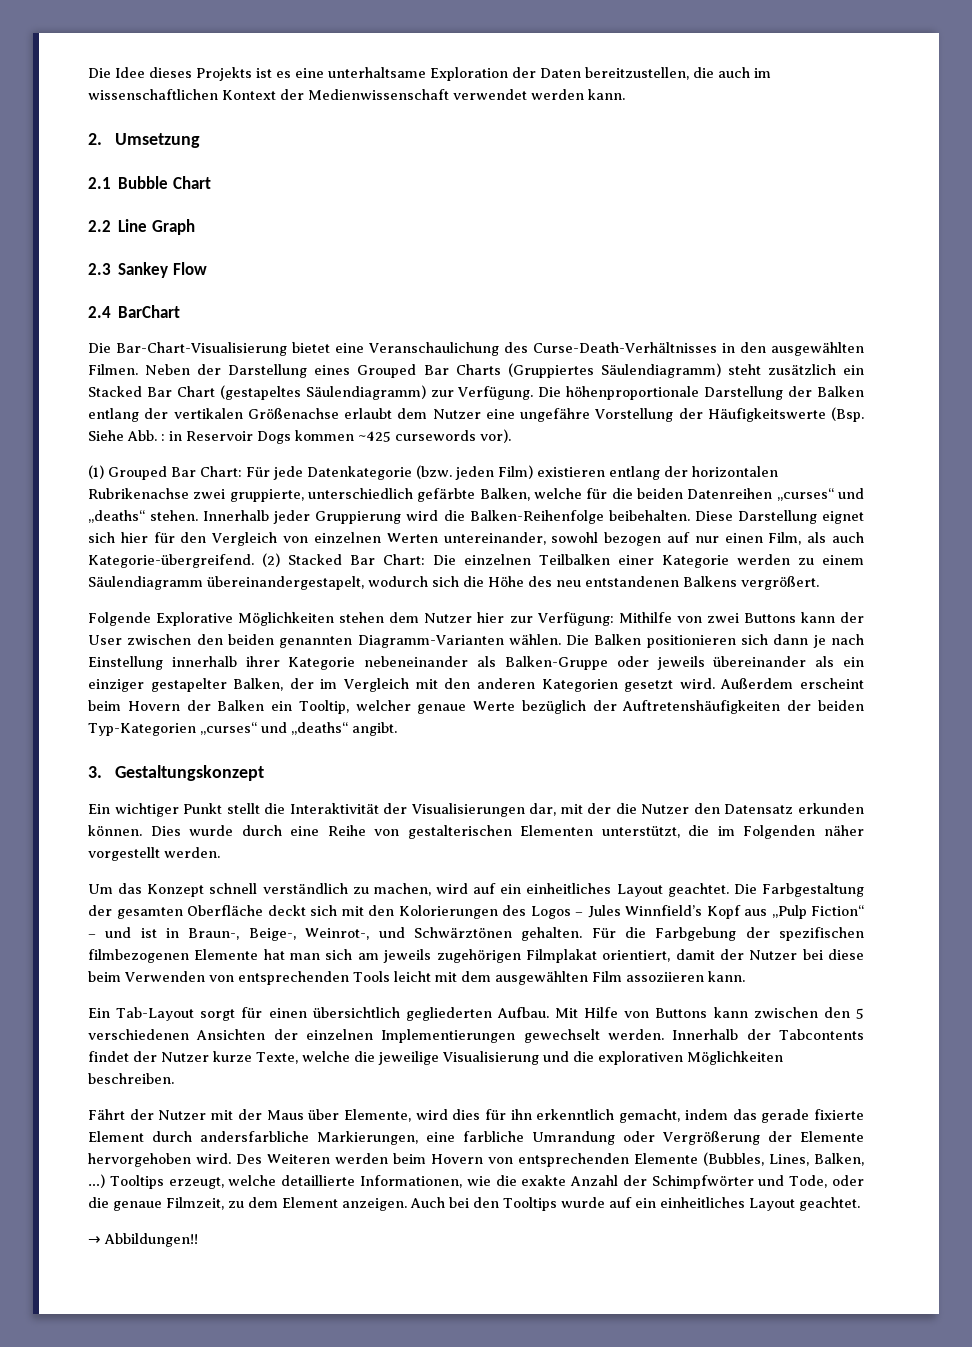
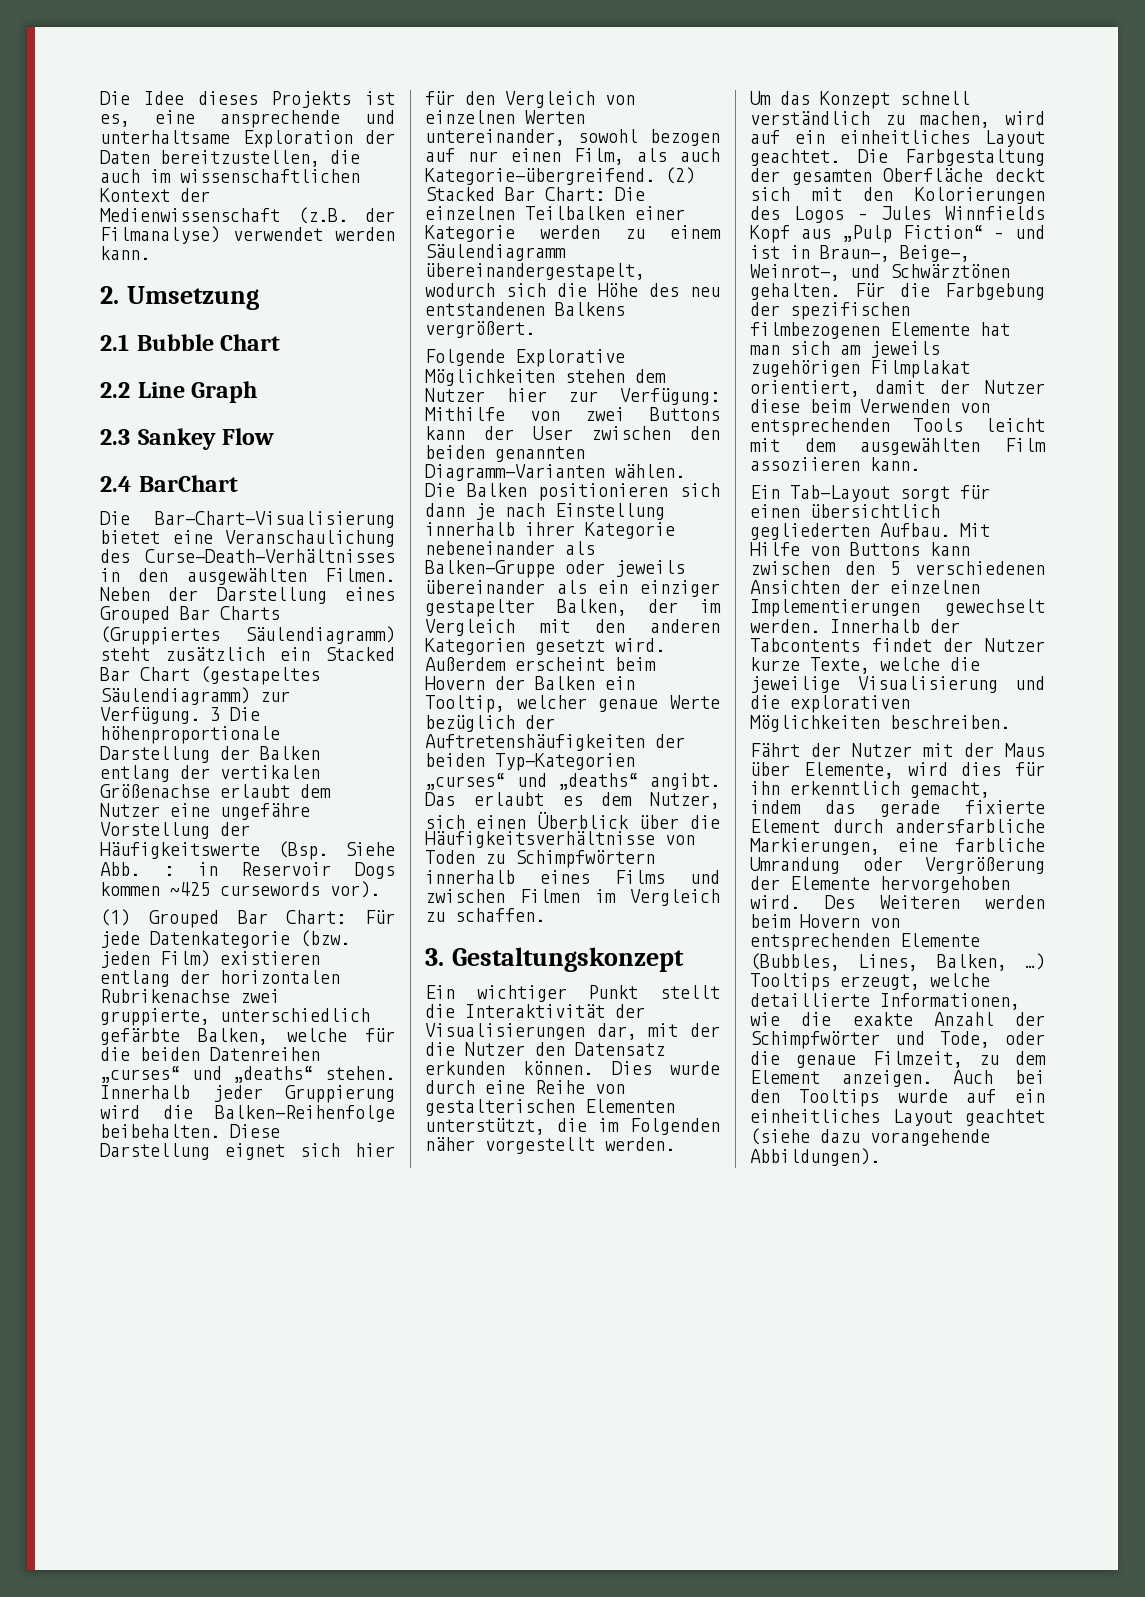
- Die Idee dieses Projekts ist es eine unterhaltsame Exploration der Daten bereitzustellen, die auch im wissenschaftlichen Kontext der Medienwissenschaft verwendet werden kann.
+ Die Idee dieses Projekts ist es, eine ansprechende und unterhaltsame Exploration der Daten bereitzustellen, die auch im wissenschaftlichen Kontext der Medienwissenschaft (z.B. der Filmanalyse) verwendet werden kann.
- Die höhenproportionale Darstellung der Balken entlang der vertikalen Größenachse erlaubt dem Nutzer eine ungefähre Vorstellung der Häufigkeitswerte (Bsp. Siehe Abb. : in Reservoir Dogs kommen ~425 cursewords vor).
+ 3 Die höhenproportionale Darstellung der Balken entlang der vertikalen Größenachse erlaubt dem Nutzer eine ungefähre Vorstellung der Häufigkeitswerte (Bsp. Siehe Abb. : in Reservoir Dogs kommen ~425 cursewords vor).
+ Das erlaubt es dem Nutzer, sich einen Überblick über die Häufigkeitsverhältnisse von Toden zu Schimpfwörtern innerhalb eines Films und zwischen Filmen im Vergleich zu schaffen.
- Die Farbgestaltung der gesamten Oberfläche deckt sich mit den Kolorierungen des Logos – Jules Winnfield’s Kopf aus „Pulp Fiction“ – und ist in Braun-, Beige-, Weinrot-, und Schwärztönen gehalten.
+ Die Farbgestaltung der gesamten Oberfläche deckt sich mit den Kolorierungen des Logos – Jules Winnfields Kopf aus „Pulp Fiction“ – und ist in Braun-, Beige-, Weinrot-, und Schwärztönen gehalten.
- Für die Farbgebung der spezifischen filmbezogenen Elemente hat man sich am jeweils zugehörigen Filmplakat orientiert, damit der Nutzer bei diese beim Verwenden von entsprechenden Tools leicht mit dem ausgewählten Film assoziieren kann.
+ Für die Farbgebung der spezifischen filmbezogenen Elemente hat man sich am jeweils zugehörigen Filmplakat orientiert, damit der Nutzer diese beim Verwenden von entsprechenden Tools leicht mit dem ausgewählten Film assoziieren kann.
- Auch bei den Tooltips wurde auf ein einheitliches Layout geachtet.
- → Abbildungen!!
+ Auch bei den Tooltips wurde auf ein einheitliches Layout geachtet (siehe dazu vorangehende Abbildungen).

